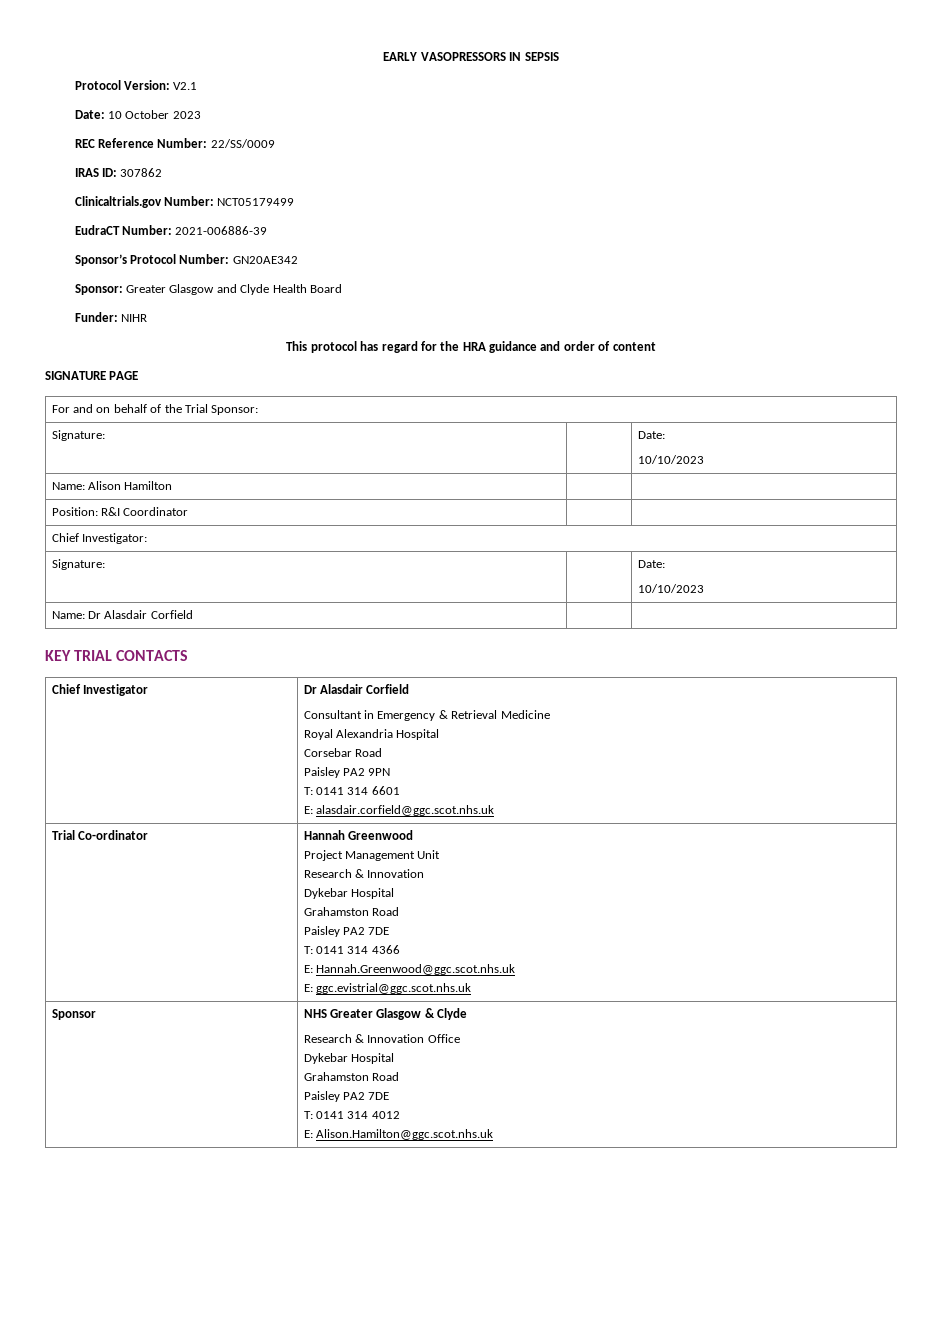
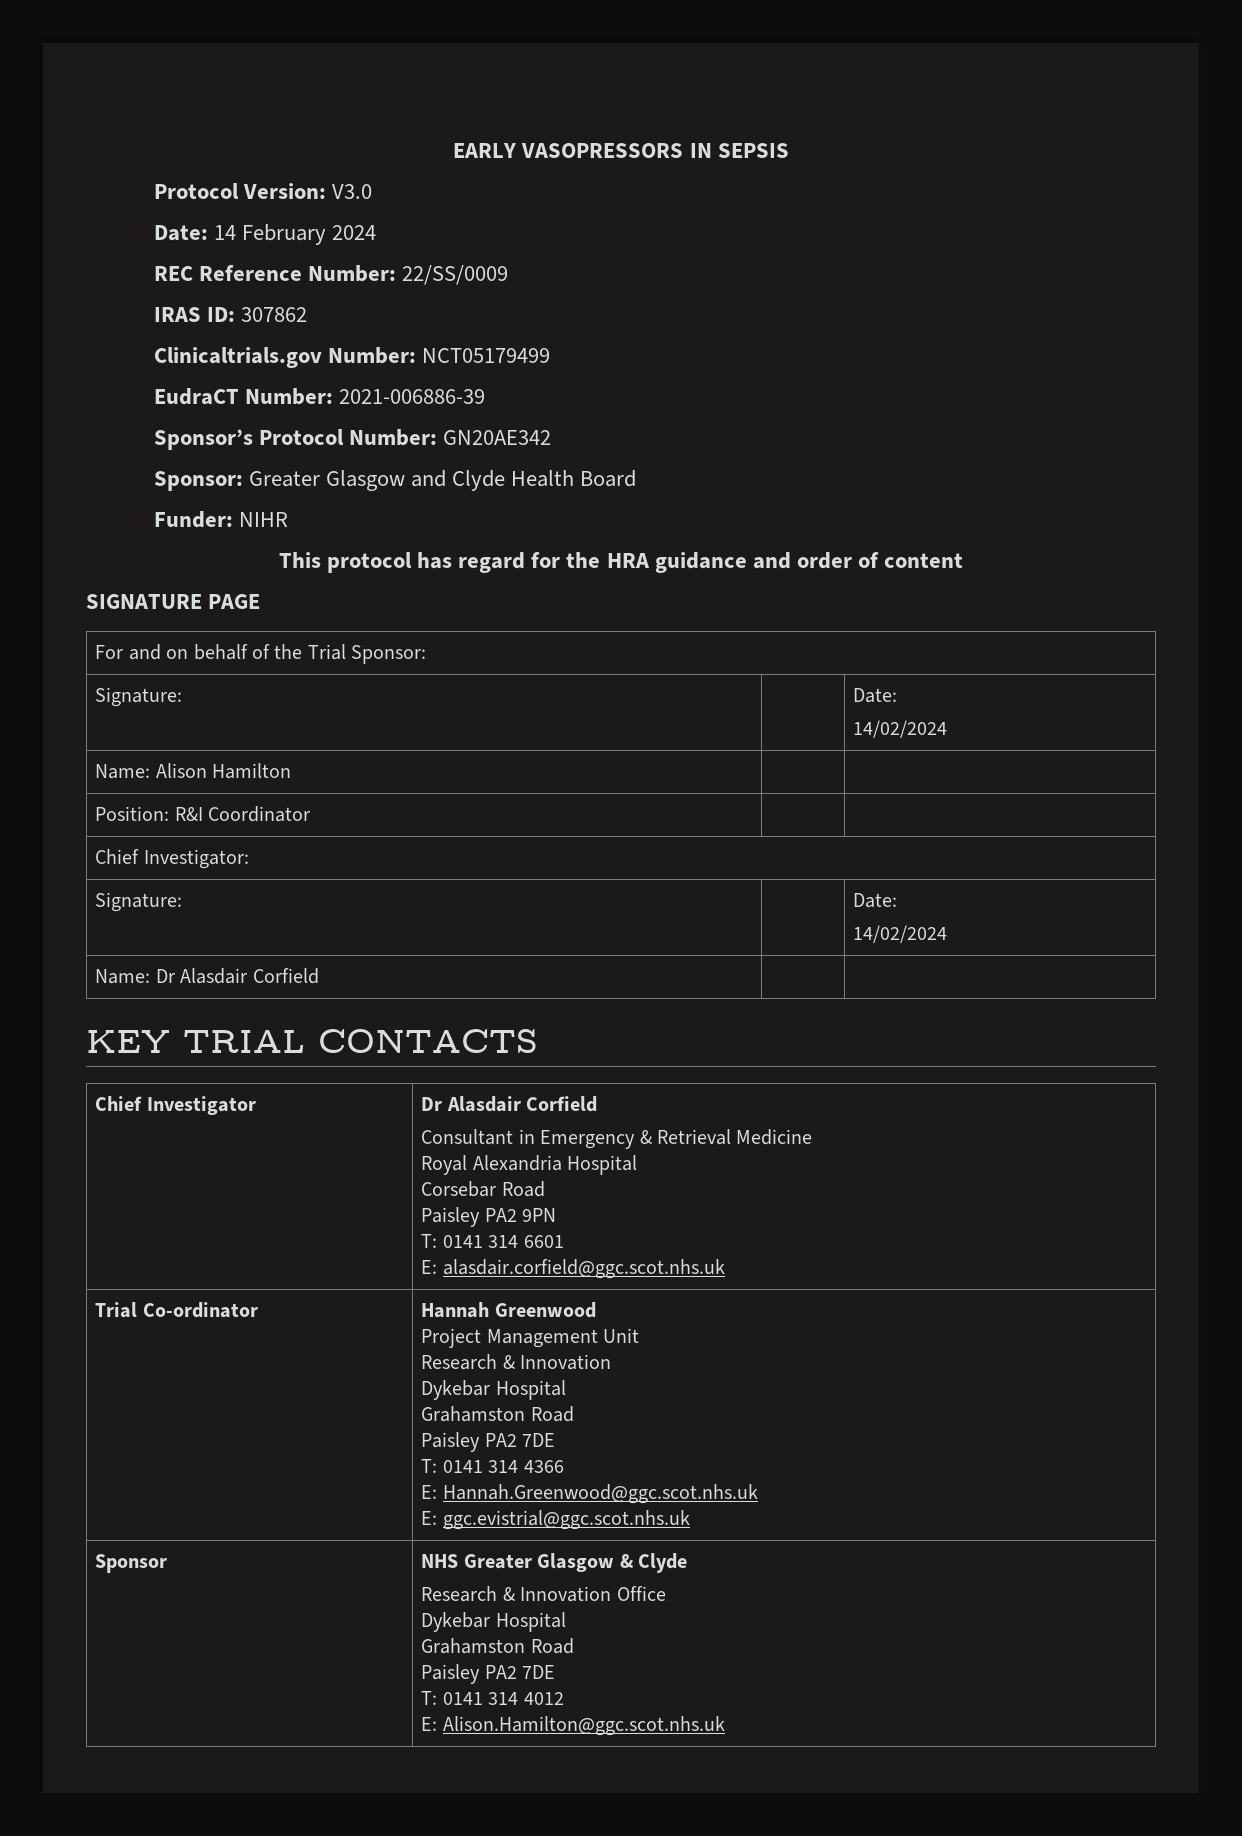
- Protocol Version: V2.1
- Date: 10 October 2023
+ Protocol Version: V3.0
+ Date: 14 February 2024
  For and on behalf of the Trial Sponsor:
  Signature: | | Date:
- 10/10/2023
+ 14/02/2024
  Chief Investigator:
  Signature: | | Date:
- 10/10/2023
+ 14/02/2024

